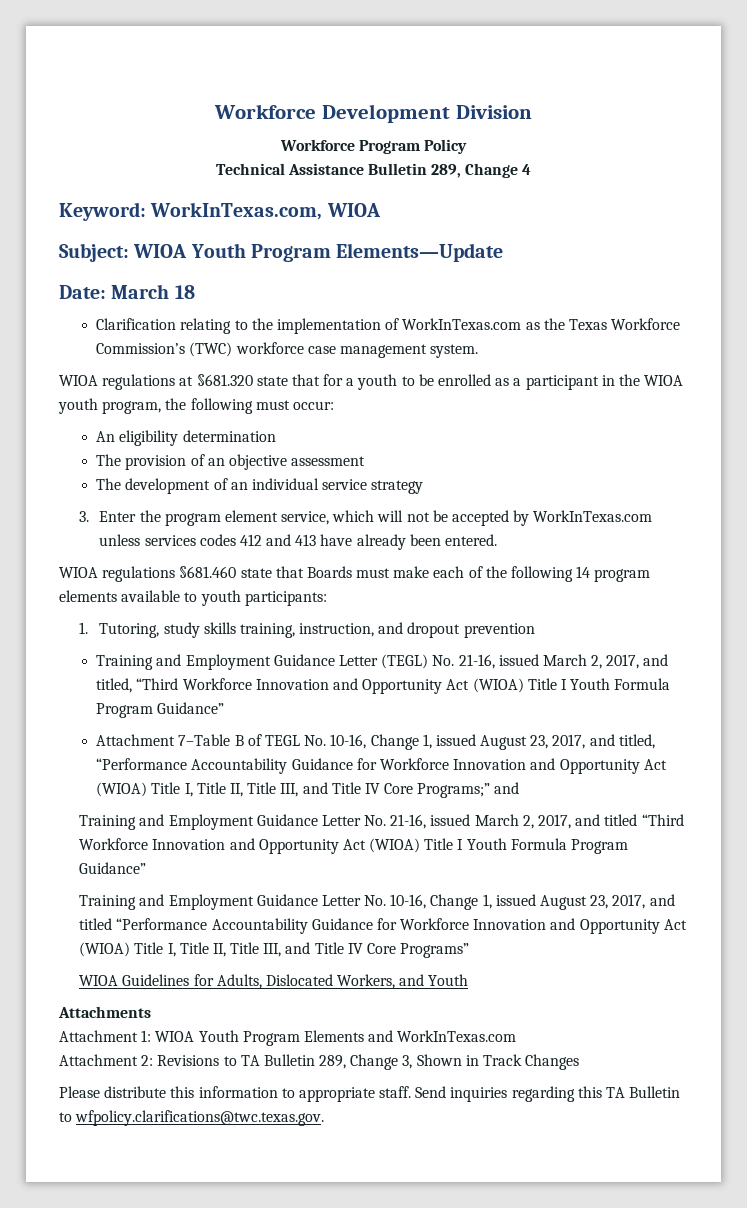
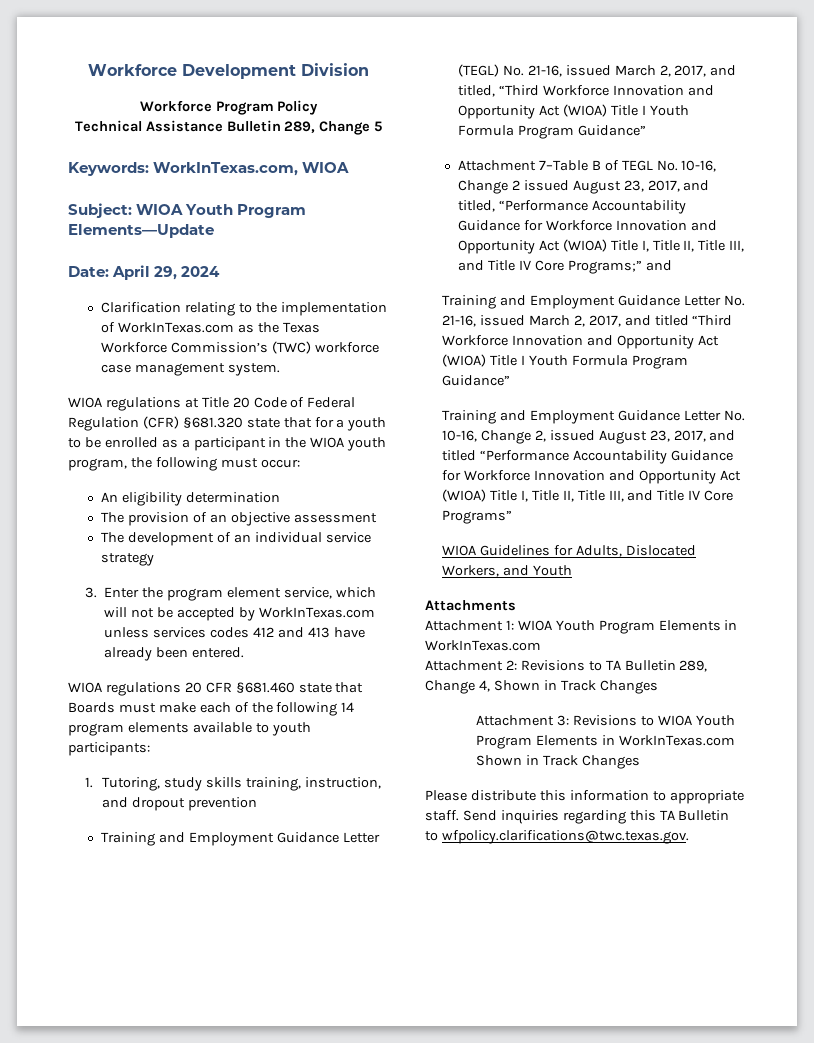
- Technical Assistance Bulletin 289, Change 4
- Keyword: WorkInTexas.com, WIOA
+ Technical Assistance Bulletin 289, Change 5
+ Keywords: WorkInTexas.com, WIOA
- Date: March 18
+ Date: April 29, 2024
- WIOA regulations at §681.320 state that for a youth to be enrolled as a participant in the WIOA youth program, the following must occur:
+ WIOA regulations at Title 20 Code of Federal Regulation (CFR) §681.320 state that for a youth to be enrolled as a participant in the WIOA youth program, the following must occur:
- WIOA regulations §681.460 state that Boards must make each of the following 14 program elements available to youth participants:
+ WIOA regulations 20 CFR §681.460 state that Boards must make each of the following 14 program elements available to youth participants:
- Attachment 7–Table B of TEGL No. 10-16, Change 1, issued August 23, 2017, and titled, “Performance Accountability Guidance for Workforce Innovation and Opportunity Act (WIOA) Title I, Title II, Title III, and Title IV Core Programs;” and
+ Attachment 7–Table B of TEGL No. 10-16, Change 2 issued August 23, 2017, and titled, “Performance Accountability Guidance for Workforce Innovation and Opportunity Act (WIOA) Title I, Title II, Title III, and Title IV Core Programs;” and
- Training and Employment Guidance Letter No. 10-16, Change 1, issued August 23, 2017, and titled “Performance Accountability Guidance for Workforce Innovation and Opportunity Act (WIOA) Title I, Title II, Title III, and Title IV Core Programs”
+ Training and Employment Guidance Letter No. 10-16, Change 2, issued August 23, 2017, and titled “Performance Accountability Guidance for Workforce Innovation and Opportunity Act (WIOA) Title I, Title II, Title III, and Title IV Core Programs”
- Attachment 1: WIOA Youth Program Elements and WorkInTexas.com
+ Attachment 1: WIOA Youth Program Elements in WorkInTexas.com
- Attachment 2: Revisions to TA Bulletin 289, Change 3, Shown in Track Changes
+ Attachment 2: Revisions to TA Bulletin 289, Change 4, Shown in Track Changes
+ Attachment 3: Revisions to WIOA Youth Program Elements in WorkInTexas.com Shown in Track Changes

